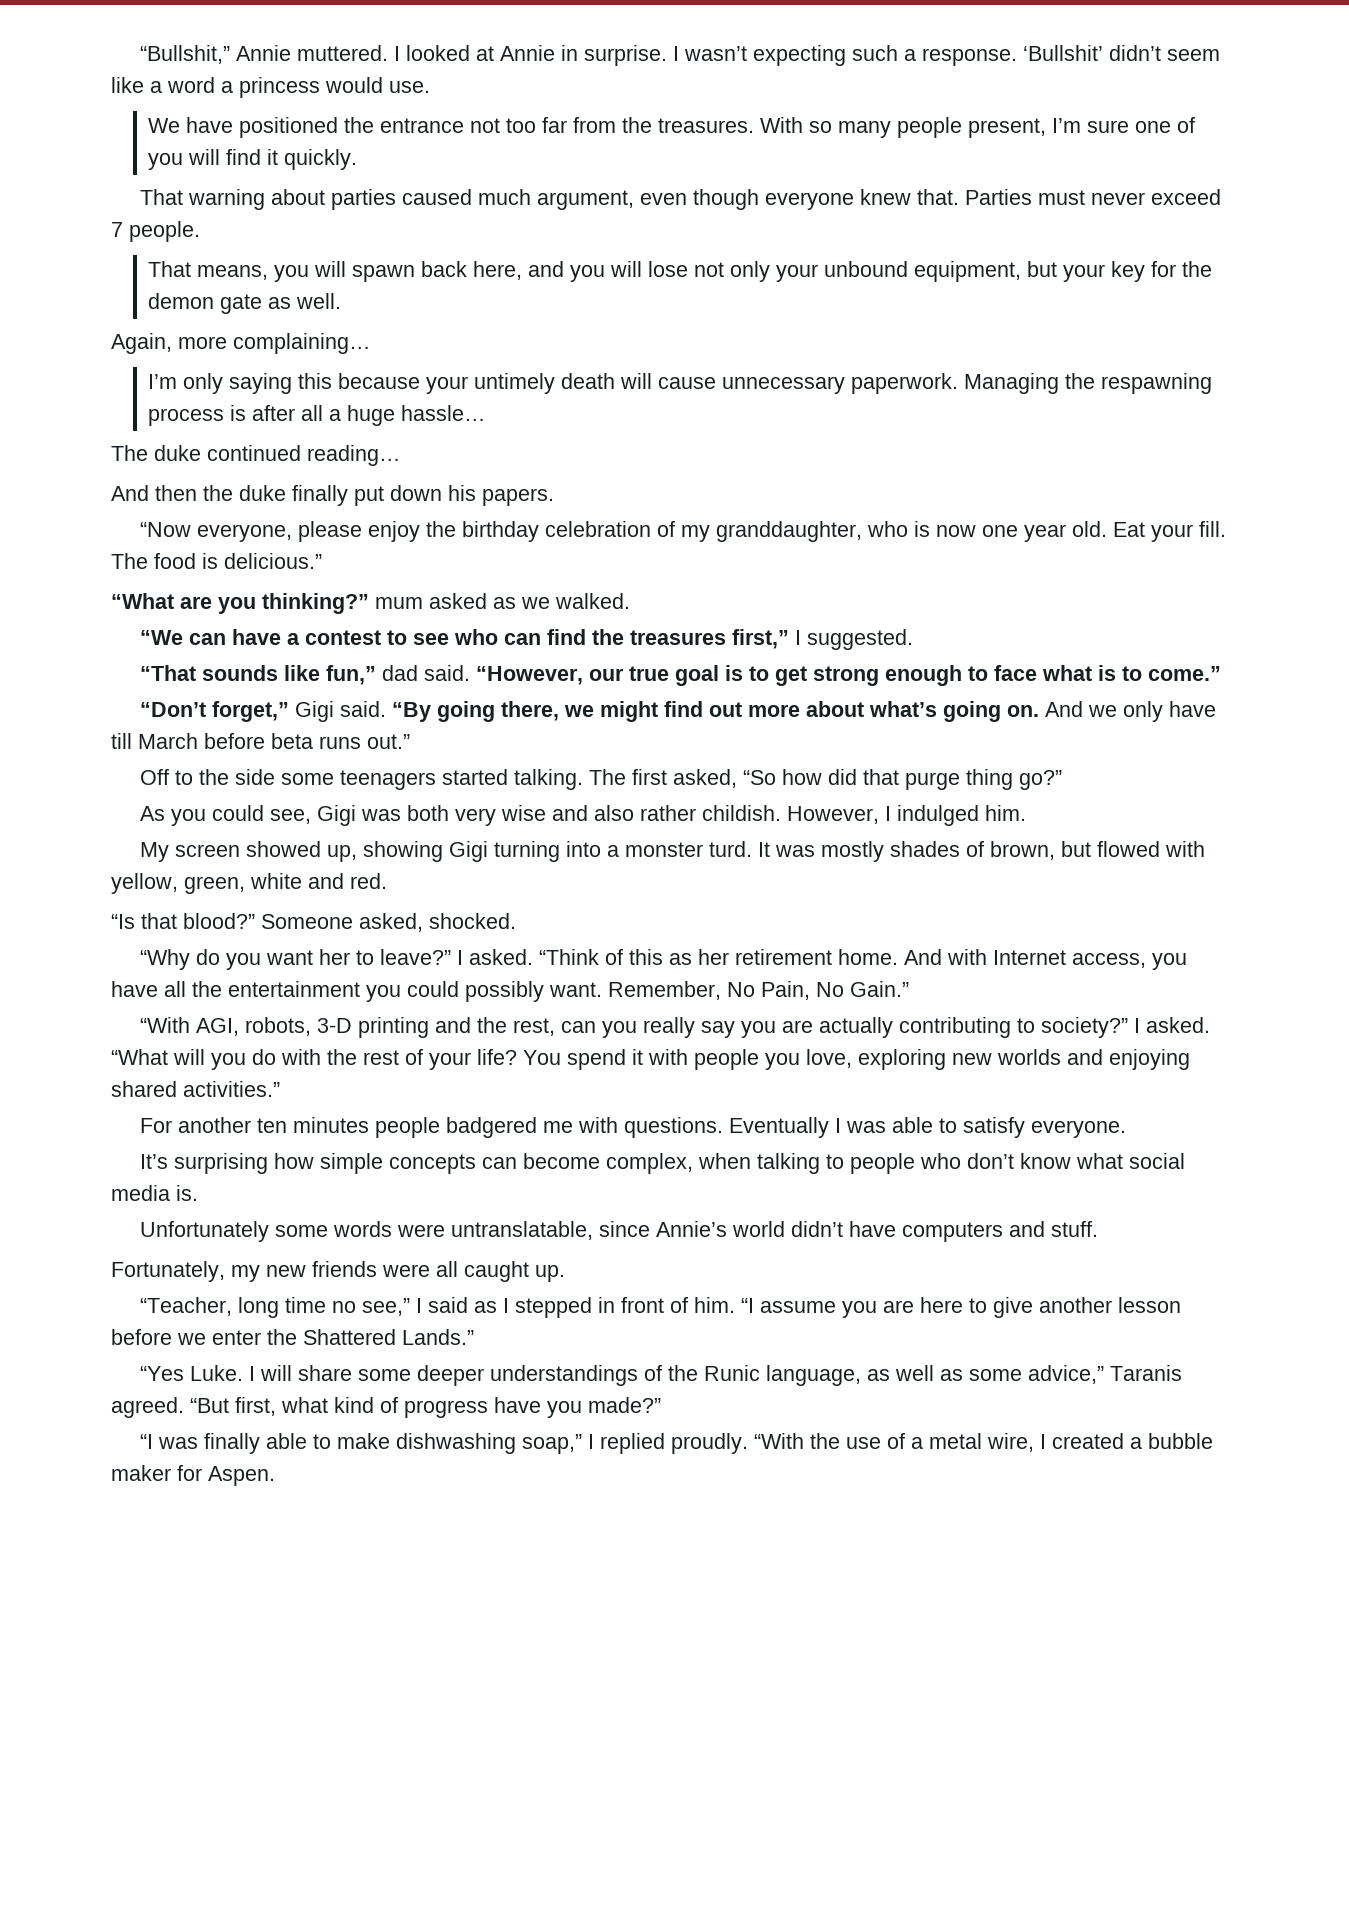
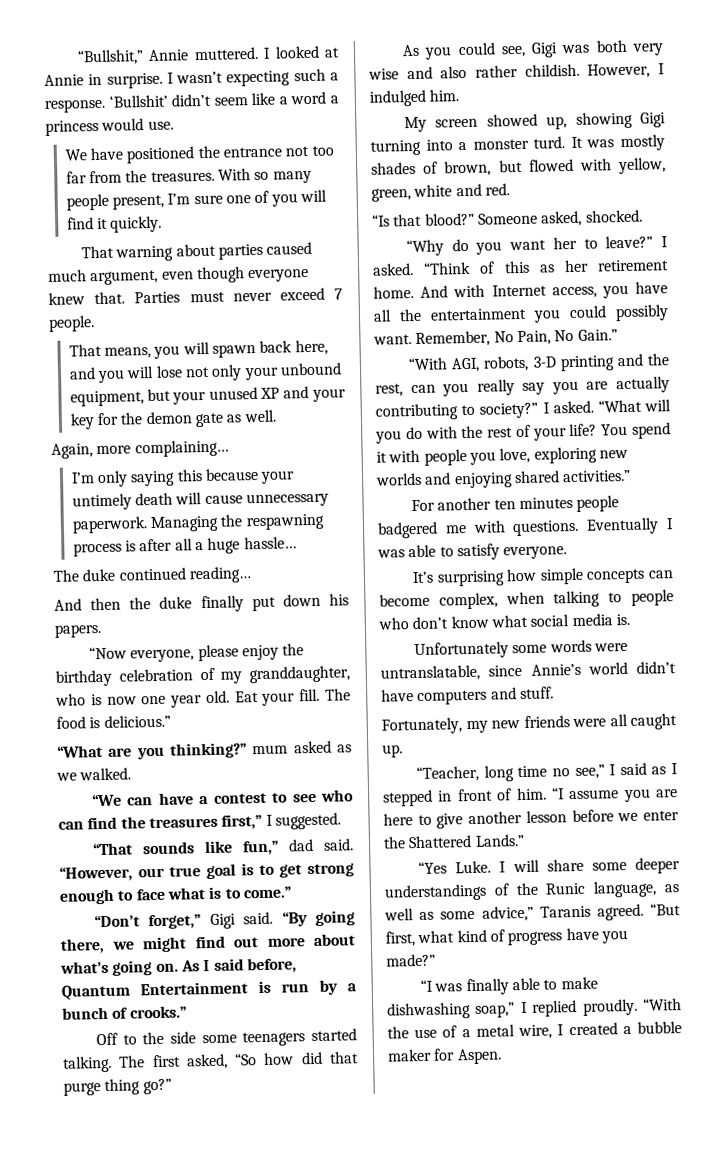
- That means, you will spawn back here, and you will lose not only your unbound equipment, but your key for the demon gate as well.
+ That means, you will spawn back here, and you will lose not only your unbound equipment, but your unused XP and your key for the demon gate as well.
- And we only have till March before beta runs out.”
+ As I said before, Quantum Entertainment is run by a bunch of crooks.”

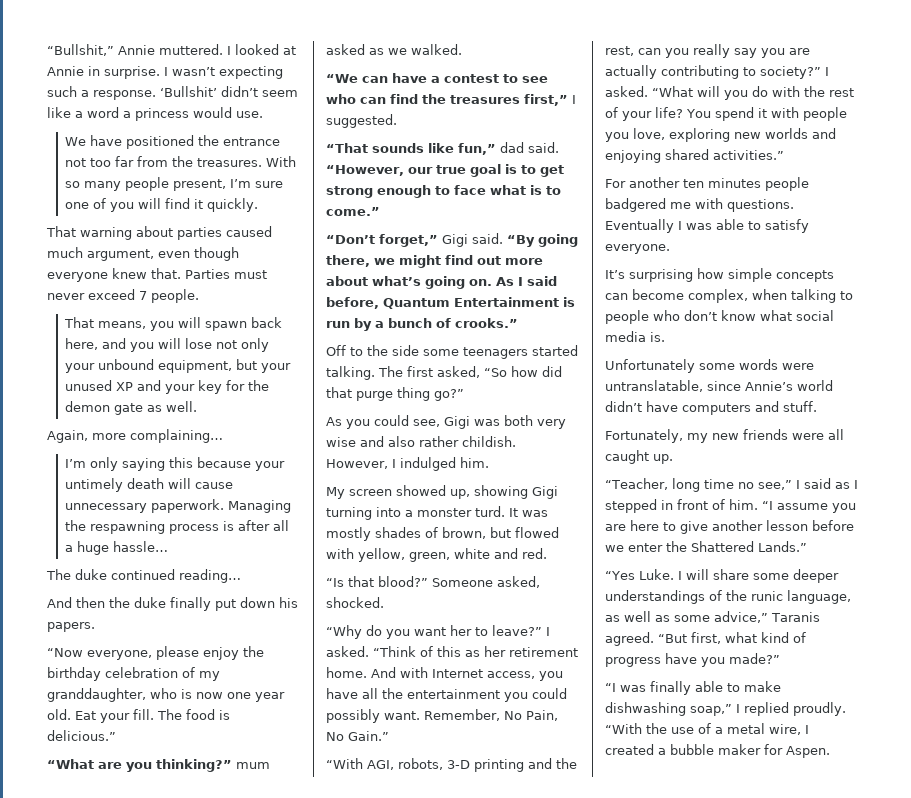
- I will share some deeper understandings of the Runic language, as well as some advice,” Taranis agreed.
+ I will share some deeper understandings of the runic language, as well as some advice,” Taranis agreed.

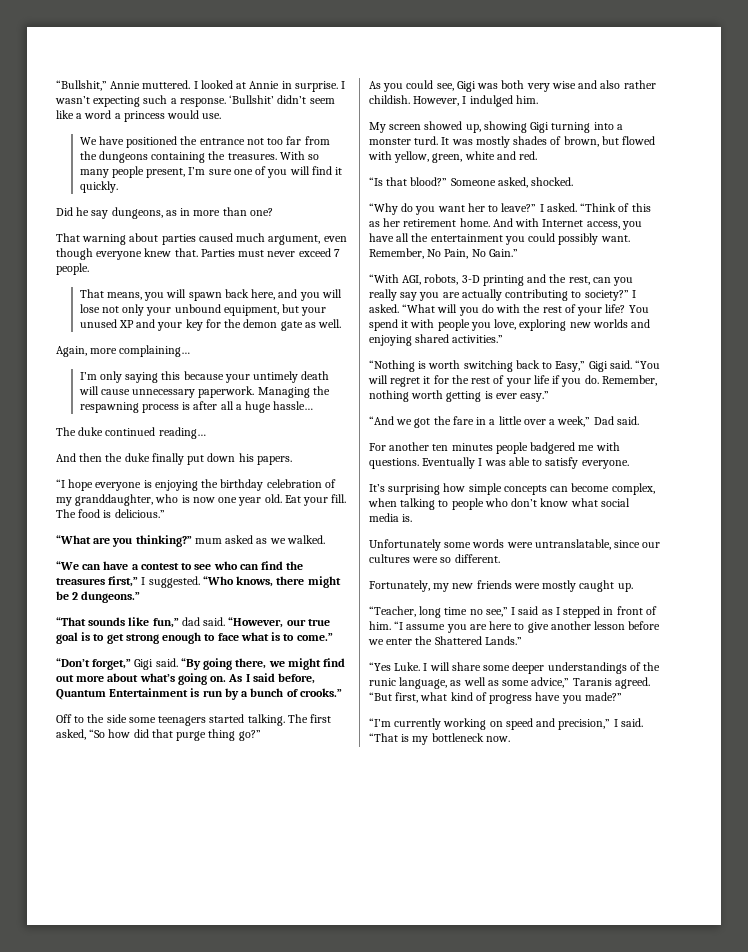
- We have positioned the entrance not too far from the treasures.
+ We have positioned the entrance not too far from the dungeons containing the treasures.
+ Did he say dungeons, as in more than one?
- “Now everyone, please enjoy the birthday celebration of my granddaughter, who is now one year old.
+ “I hope everyone is enjoying the birthday celebration of my granddaughter, who is now one year old.
+ “Who knows, there might be 2 dungeons.”
+ “Nothing is worth switching back to Easy,” Gigi said. “You will regret it for the rest of your life if you do. Remember, nothing worth getting is ever easy.”
+ “And we got the fare in a little over a week,” Dad said.
- Unfortunately some words were untranslatable, since Annie’s world didn’t have computers and stuff.
+ Unfortunately some words were untranslatable, since our cultures were so different.
- Fortunately, my new friends were all caught up.
+ Fortunately, my new friends were mostly caught up.
- “I was finally able to make dishwashing soap,” I replied proudly. “With the use of a metal wire, I created a bubble maker for Aspen.
+ “I’m currently working on speed and precision,” I said. “That is my bottleneck now.

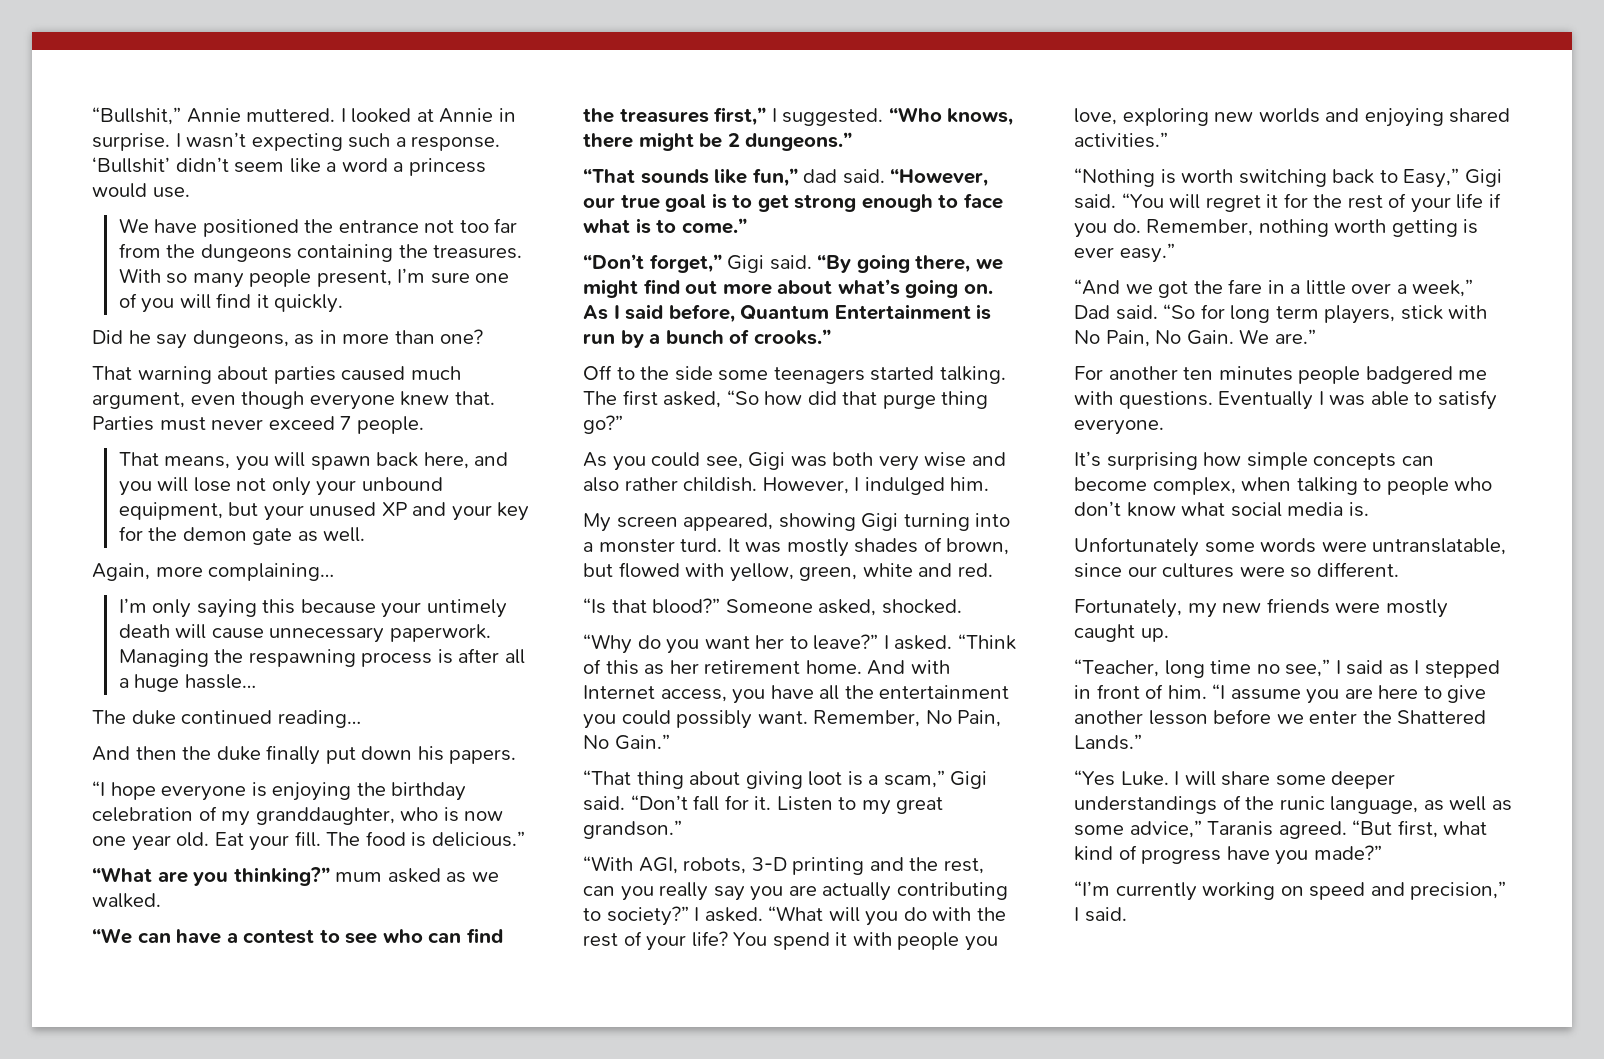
- My screen showed up, showing Gigi turning into a monster turd.
+ My screen appeared, showing Gigi turning into a monster turd.
+ “That thing about giving loot is a scam,” Gigi said. “Don’t fall for it. Listen to my great grandson.”
+ “So for long term players, stick with No Pain, No Gain. We are.”
- “That is my bottleneck now.

